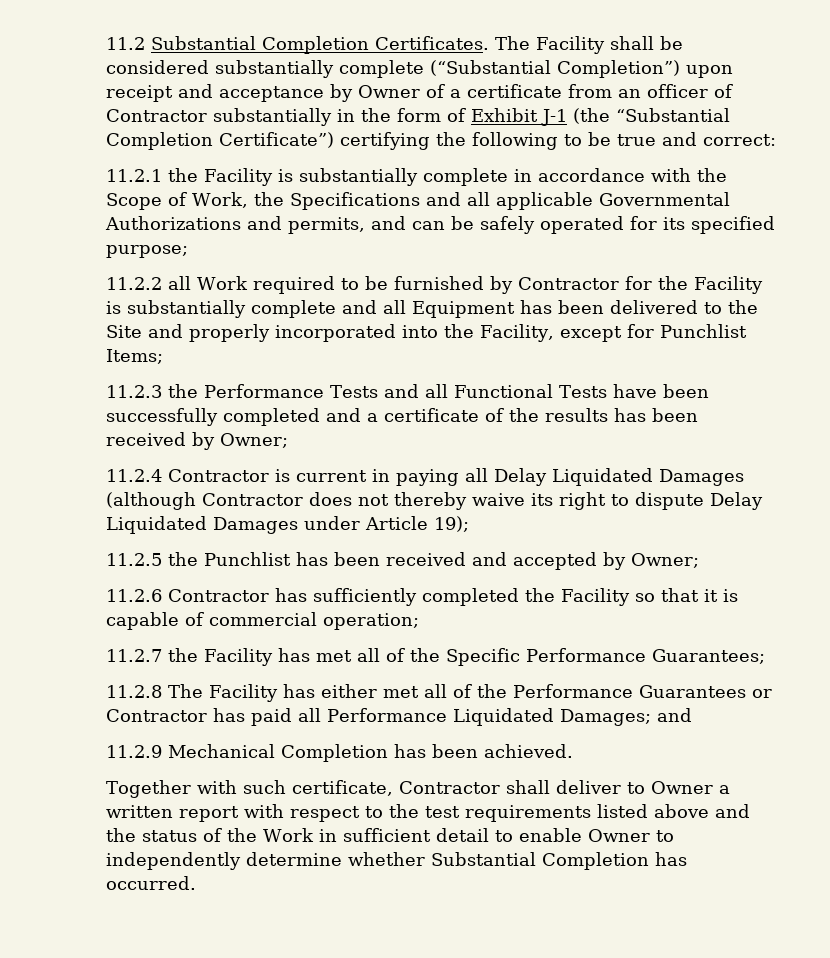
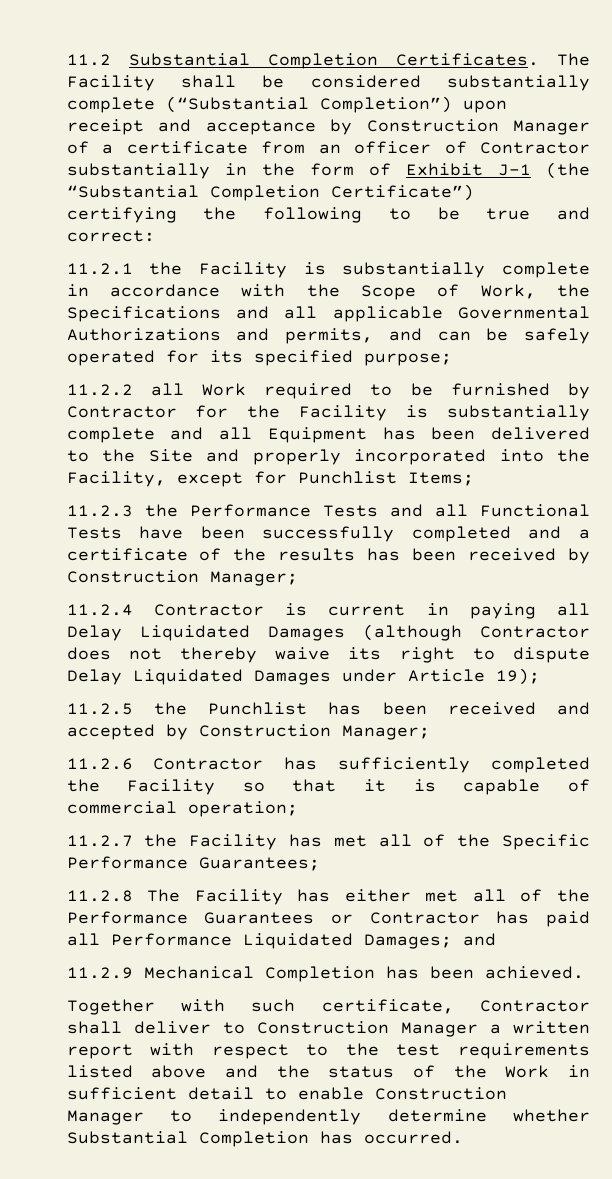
- The Facility shall be considered substantially complete (“Substantial Completion”) upon receipt and acceptance by Owner of a certificate from an officer of Contractor substantially in the form of Exhibit J-1 (the “Substantial Completion Certificate”) certifying the following to be true and correct:
+ The Facility shall be considered substantially complete (“Substantial Completion”) upon receipt and acceptance by Construction Manager of a certificate from an officer of Contractor substantially in the form of Exhibit J-1 (the “Substantial Completion Certificate”) certifying the following to be true and correct:
- 11.2.3 the Performance Tests and all Functional Tests have been successfully completed and a certificate of the results has been received by Owner;
+ 11.2.3 the Performance Tests and all Functional Tests have been successfully completed and a certificate of the results has been received by Construction Manager;
- 11.2.5 the Punchlist has been received and accepted by Owner;
+ 11.2.5 the Punchlist has been received and accepted by Construction Manager;
- Together with such certificate, Contractor shall deliver to Owner a written report with respect to the test requirements listed above and the status of the Work in sufficient detail to enable Owner to independently determine whether Substantial Completion has occurred.
+ Together with such certificate, Contractor shall deliver to Construction Manager a written report with respect to the test requirements listed above and the status of the Work in sufficient detail to enable Construction Manager to independently determine whether Substantial Completion has occurred.

